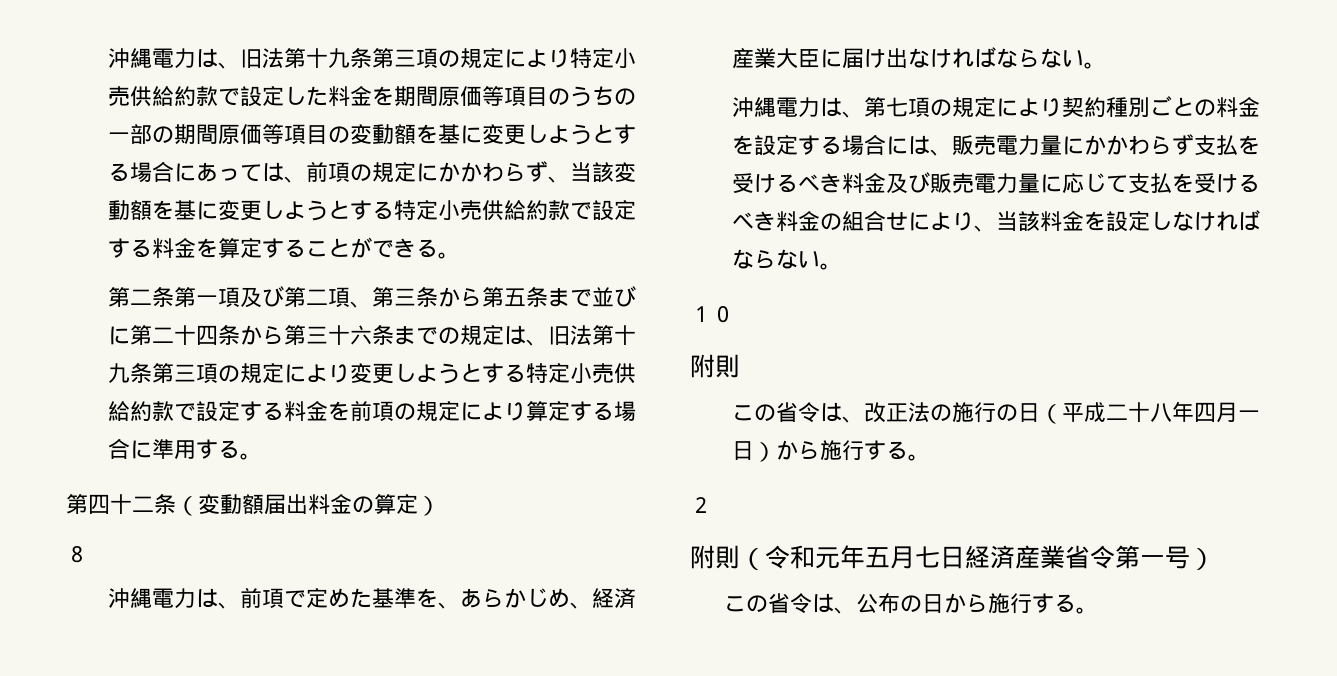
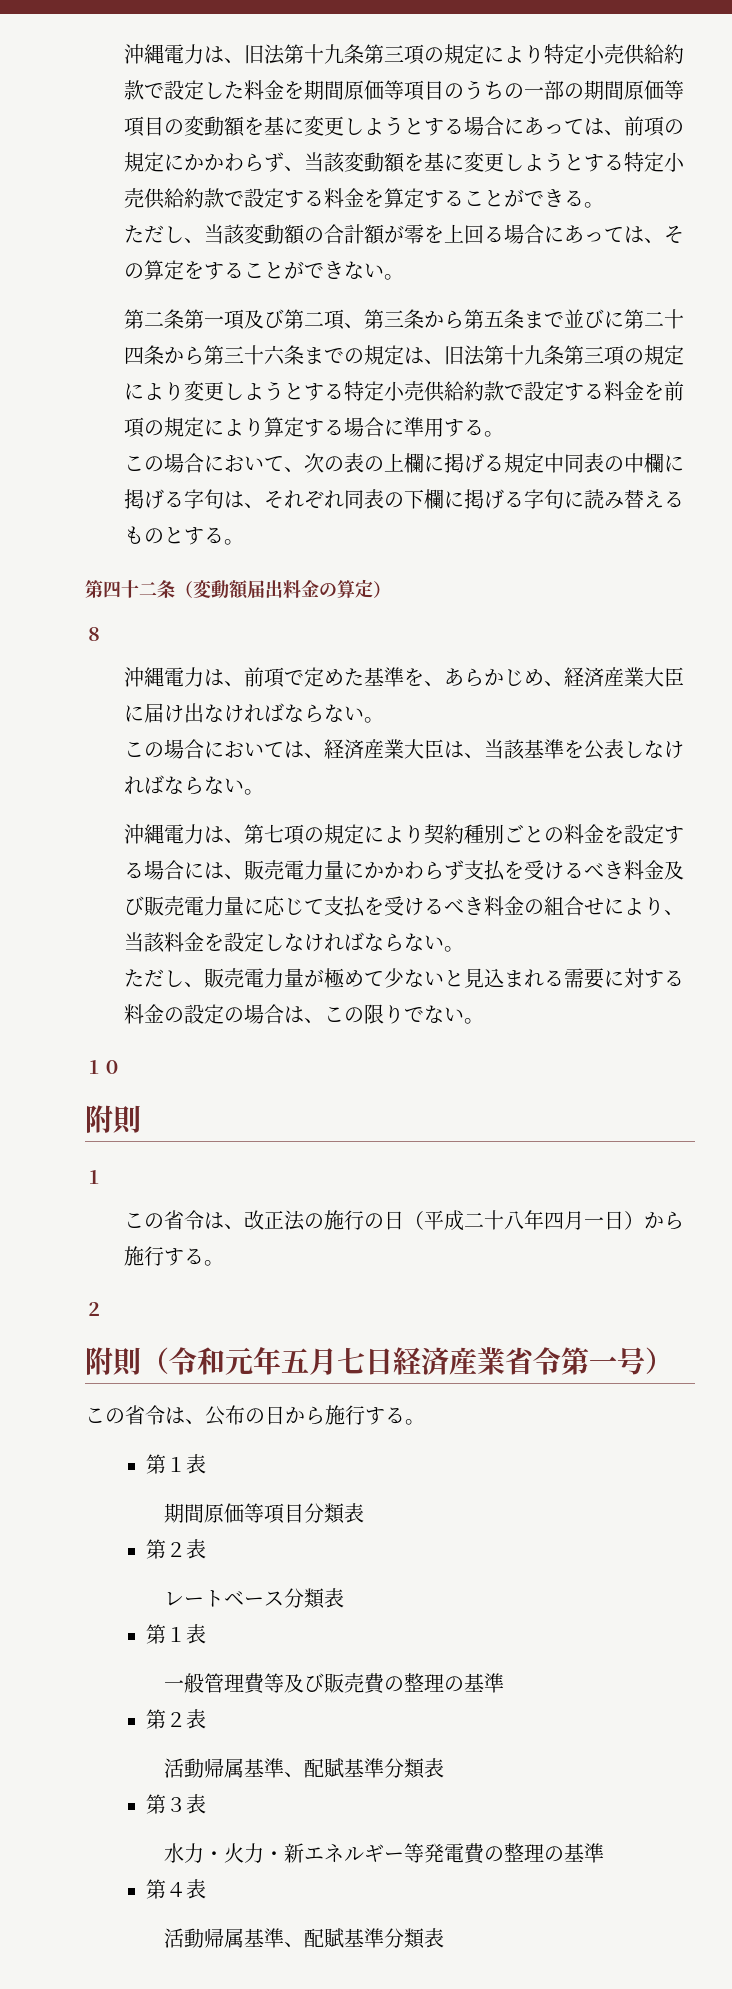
+ ただし、当該変動額の合計額が零を上回る場合にあっては、その算定をすることができない。
+ この場合において、次の表の上欄に掲げる規定中同表の中欄に掲げる字句は、それぞれ同表の下欄に掲げる字句に読み替えるものとする。
+ この場合においては、経済産業大臣は、当該基準を公表しなければならない。
+ ただし、販売電力量が極めて少ないと見込まれる需要に対する料金の設定の場合は、この限りでない。
  １０
  附則
+ １
  この省令は、公布の日から施行する。
+ 第１表
+ 期間原価等項目分類表
+ 第２表
+ レートベース分類表
+ 第１表
+ 一般管理費等及び販売費の整理の基準
+ 第２表
+ 活動帰属基準、配賦基準分類表
+ 第３表
+ 水力・火力・新エネルギー等発電費の整理の基準
+ 第４表
+ 活動帰属基準、配賦基準分類表

